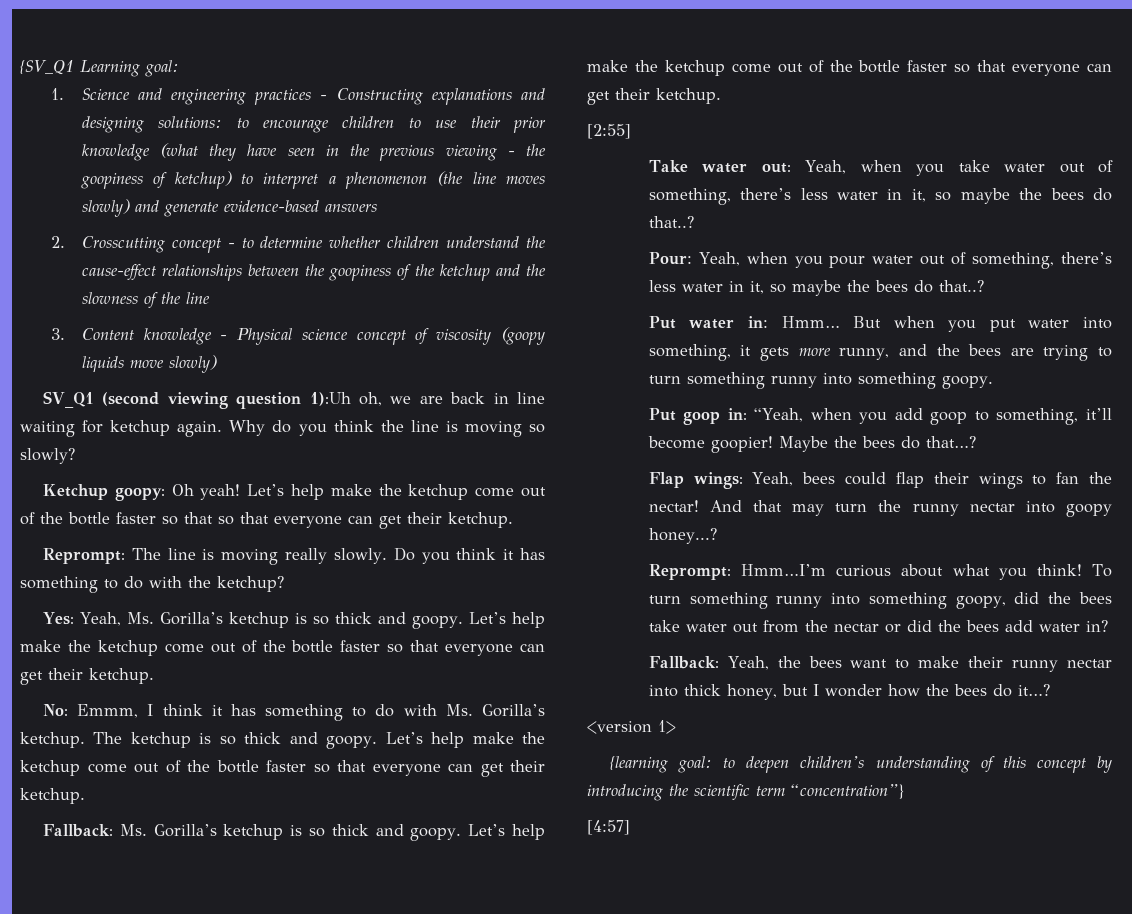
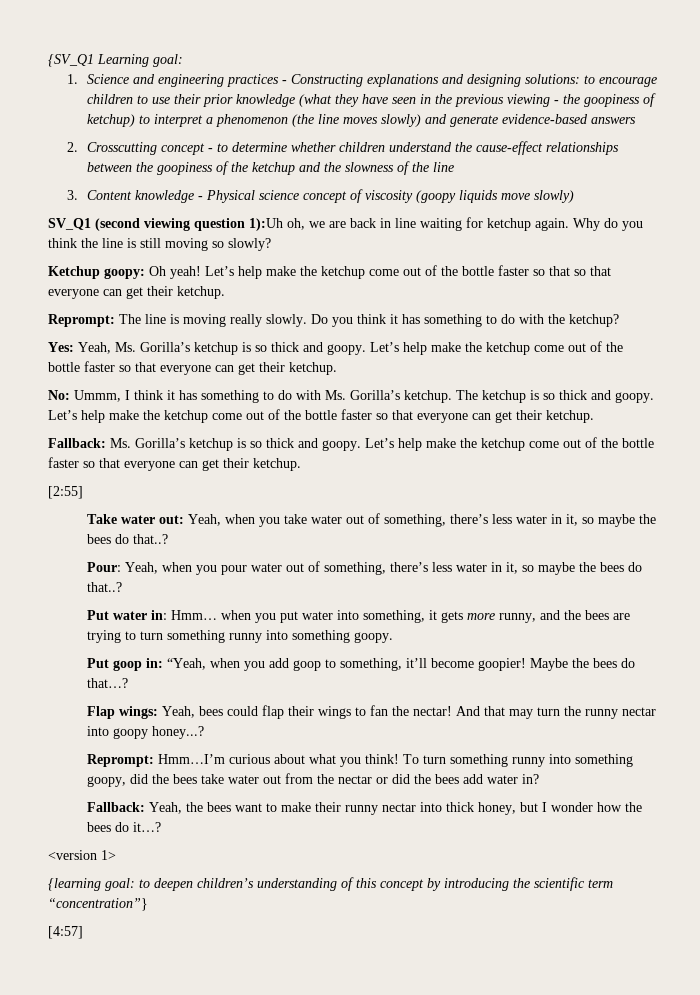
- Why do you think the line is moving so slowly?
+ Why do you think the line is still moving so slowly?
- No: Emmm, I think it has something to do with Ms. Gorilla’s ketchup.
+ No: Ummm, I think it has something to do with Ms. Gorilla’s ketchup.
- Put water in: Hmm… But when you put water into something, it gets more runny, and the bees are trying to turn something runny into something goopy.
+ Put water in: Hmm… when you put water into something, it gets more runny, and the bees are trying to turn something runny into something goopy.

